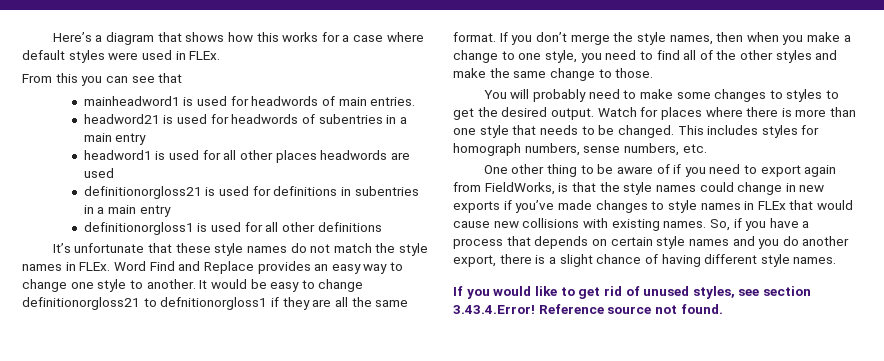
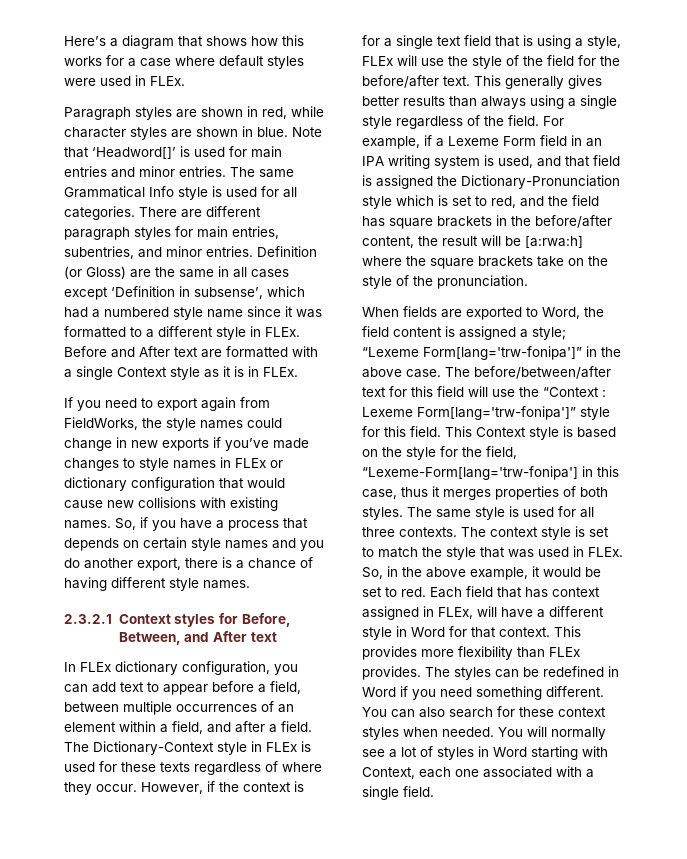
- From this you can see that
- mainheadword1 is used for headwords of main entries.
- headword21 is used for headwords of subentries in a main entry
- headword1 is used for all other places headwords are used
- definitionorgloss21 is used for definitions in subentries in a main entry
- definitionorgloss1 is used for all other definitions
- It’s unfortunate that these style names do not match the style names in FLEx. Word Find and Replace provides an easy way to change one style to another. It would be easy to change definitionorgloss21 to defnitionorgloss1 if they are all the same format. If you don’t merge the style names, then when you make a change to one style, you need to find all of the other styles and make the same change to those.
- You will probably need to make some changes to styles to get the desired output. Watch for places where there is more than one style that needs to be changed. This includes styles for homograph numbers, sense numbers, etc.
- One other thing to be aware of if you need to export again from FieldWorks, is that the style names could change in new exports if you’ve made changes to style names in FLEx that would cause new collisions with existing names.
+ Paragraph styles are shown in red, while character styles are shown in blue. Note that ‘Headword[]’ is used for main entries and minor entries. The same Grammatical Info style is used for all categories. There are different paragraph styles for main entries, subentries, and minor entries. Definition (or Gloss) are the same in all cases except ‘Definition in subsense’, which had a numbered style name since it was formatted to a different style in FLEx. Before and After text are formatted with a single Context style as it is in FLEx.
+ If you need to export again from FieldWorks, the style names could change in new exports if you’ve made changes to style names in FLEx or dictionary configuration that would cause new collisions with existing names.
- So, if you have a process that depends on certain style names and you do another export, there is a slight chance of having different style names.
+ So, if you have a process that depends on certain style names and you do another export, there is a chance of having different style names.
- If you would like to get rid of unused styles, see section 3.43.4.Error! Reference source not found.
+ 2.3.2.1 Context styles for Before, Between, and After text
+ In FLEx dictionary configuration, you can add text to appear before a field, between multiple occurrences of an element within a field, and after a field. The Dictionary-Context style in FLEx is used for these texts regardless of where they occur. However, if the context is for a single text field that is using a style, FLEx will use the style of the field for the before/after text. This generally gives better results than always using a single style regardless of the field. For example, if a Lexeme Form field in an IPA writing system is used, and that field is assigned the Dictionary-Pronunciation style which is set to red, and the field has square brackets in the before/after content, the result will be [a:rwa:h] where the square brackets take on the style of the pronunciation.
+ When fields are exported to Word, the field content is assigned a style; “Lexeme Form[lang='trw-fonipa']” in the above case. The before/between/after text for this field will use the “Context : Lexeme Form[lang='trw-fonipa']” style for this field. This Context style is based on the style for the field, “Lexeme-Form[lang='trw-fonipa'] in this case, thus it merges properties of both styles. The same style is used for all three contexts. The context style is set to match the style that was used in FLEx. So, in the above example, it would be set to red. Each field that has context assigned in FLEx, will have a different style in Word for that context. This provides more flexibility than FLEx provides. The styles can be redefined in Word if you need something different. You can also search for these context styles when needed. You will normally see a lot of styles in Word starting with Context, each one associated with a single field.

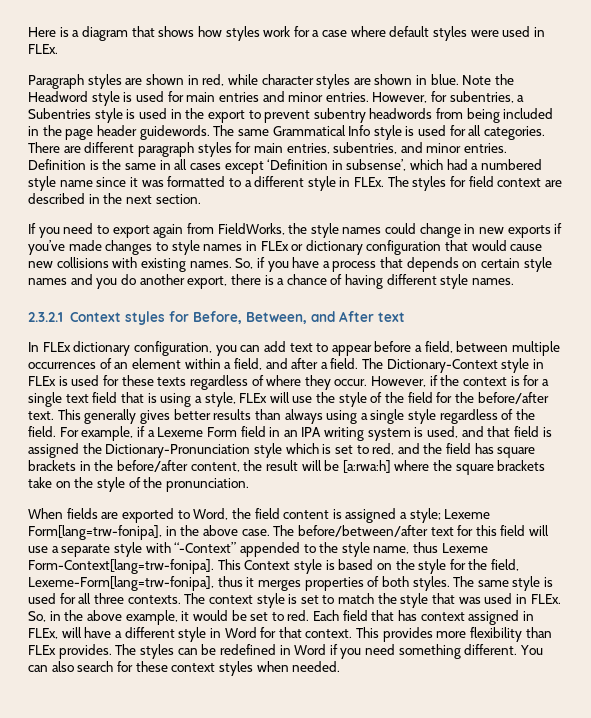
- Here’s a diagram that shows how this works for a case where default styles were used in FLEx.
+ Here is a diagram that shows how styles work for a case where default styles were used in FLEx.
- Note that ‘Headword[]’ is used for main entries and minor entries.
+ Note the Headword style is used for main entries and minor entries.
+ However, for subentries, a Subentries style is used in the export to prevent subentry headwords from being included in the page header guidewords.
- Definition (or Gloss) are the same in all cases except ‘Definition in subsense’, which had a numbered style name since it was formatted to a different style in FLEx.
+ Definition is the same in all cases except ‘Definition in subsense’, which had a numbered style name since it was formatted to a different style in FLEx.
- Before and After text are formatted with a single Context style as it is in FLEx.
+ The styles for field context are described in the next section.
- When fields are exported to Word, the field content is assigned a style; “Lexeme Form[lang='trw-fonipa']” in the above case.
+ When fields are exported to Word, the field content is assigned a style; Lexeme Form[lang=trw-fonipa], in the above case.
- The before/between/after text for this field will use the “Context : Lexeme Form[lang='trw-fonipa']” style for this field.
+ The before/between/after text for this field will use a separate style with “-Context” appended to the style name, thus Lexeme Form-Context[lang=trw-fonipa].
- This Context style is based on the style for the field, “Lexeme-Form[lang='trw-fonipa'] in this case, thus it merges properties of both styles.
+ This Context style is based on the style for the field, Lexeme-Form[lang=trw-fonipa], thus it merges properties of both styles.
- You will normally see a lot of styles in Word starting with Context, each one associated with a single field.

